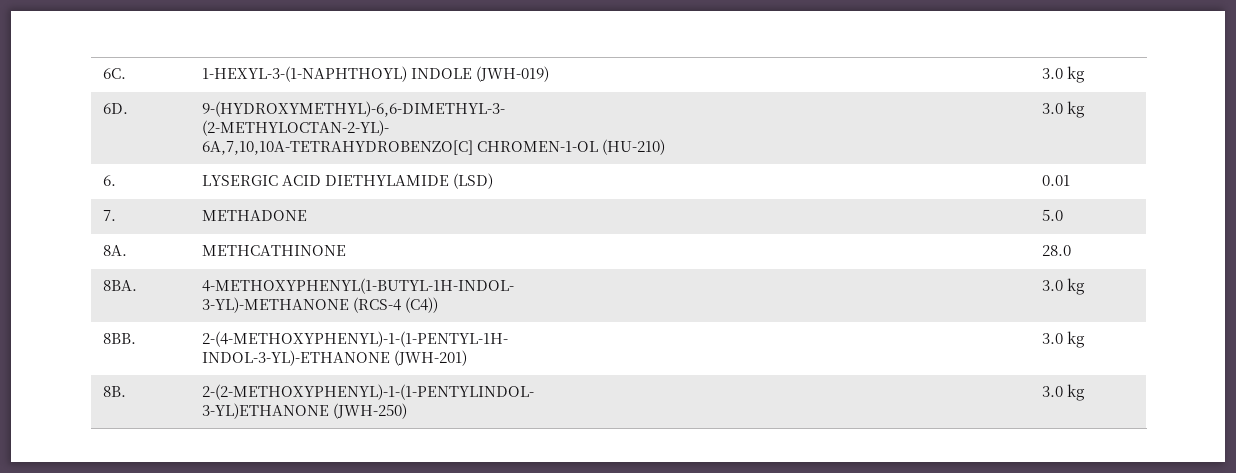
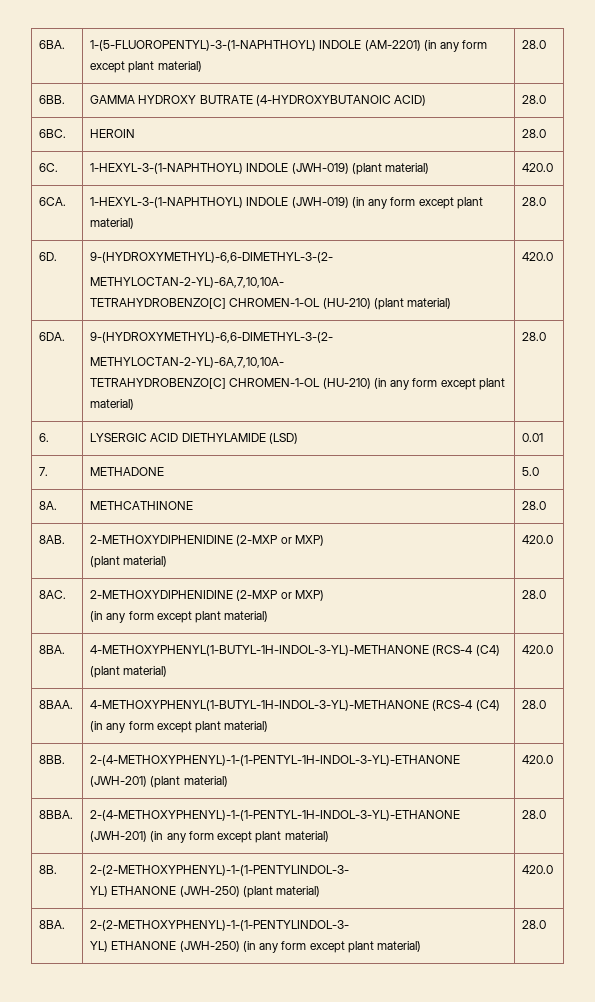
- 6C. | 1-HEXYL-3-(1-NAPHTHOYL) INDOLE (JWH-019) | 3.0 kg
- 6D. | 9-(HYDROXYMETHYL)-6,6-DIMETHYL-3-
- (2-METHYLOCTAN-2-YL)-
- 6A,7,10,10A-TETRAHYDROBENZO[C] CHROMEN-1-OL (HU-210) | 3.0 kg
+ 6BA. | 1-(5-FLUOROPENTYL)-3-(1-NAPHTHOYL) INDOLE (AM-2201) (in any form except plant material) | 28.0
+ 6BB. | GAMMA HYDROXY BUTRATE (4-HYDROXYBUTANOIC ACID) | 28.0
+ 6BC. | HEROIN | 28.0
+ 6C. | 1-HEXYL-3-(1-NAPHTHOYL) INDOLE (JWH-019) (plant material) | 420.0
+ 6CA. | 1-HEXYL-3-(1-NAPHTHOYL) INDOLE (JWH-019) (in any form except plant material) | 28.0
+ 6D. | 9-(HYDROXYMETHYL)-6,6-DIMETHYL-3-(2-
+ METHYLOCTAN-2-YL)-6A,7,10,10A-
+ TETRAHYDROBENZO[C] CHROMEN-1-OL (HU-210) (plant material) | 420.0
+ 6DA. | 9-(HYDROXYMETHYL)-6,6-DIMETHYL-3-(2-
+ METHYLOCTAN-2-YL)-6A,7,10,10A-
+ TETRAHYDROBENZO[C] CHROMEN-1-OL (HU-210) (in any form except plant material) | 28.0
- 8BA. | 4-METHOXYPHENYL(1-BUTYL-1H-INDOL-
- 3-YL)-METHANONE (RCS-4 (C4)) | 3.0 kg
+ 8AB. | 2-METHOXYDIPHENIDINE (2-MXP or MXP)
+ (plant material) | 420.0
+ 8AC. | 2-METHOXYDIPHENIDINE (2-MXP or MXP)
+ (in any form except plant material) | 28.0
+ 8BA. | 4-METHOXYPHENYL(1-BUTYL-1H-INDOL-3-YL)-METHANONE (RCS-4 (C4) (plant material) | 420.0
+ 8BAA. | 4-METHOXYPHENYL(1-BUTYL-1H-INDOL-3-YL)-METHANONE (RCS-4 (C4) (in any form except plant material) | 28.0
- 8BB. | 2-(4-METHOXYPHENYL)-1-(1-PENTYL-1H-
- INDOL-3-YL)-ETHANONE (JWH-201) | 3.0 kg
- 8B. | 2-(2-METHOXYPHENYL)-1-(1-PENTYLINDOL-
- 3-YL)ETHANONE (JWH-250) | 3.0 kg
+ 8BB. | 2-(4-METHOXYPHENYL)-1-(1-PENTYL-1H-INDOL-3-YL)-ETHANONE (JWH-201) (plant material) | 420.0
+ 8BBA. | 2-(4-METHOXYPHENYL)-1-(1-PENTYL-1H-INDOL-3-YL)-ETHANONE (JWH-201) (in any form except plant material) | 28.0
+ 8B. | 2-(2-METHOXYPHENYL)-1-(1-PENTYLINDOL-3-
+ YL) ETHANONE (JWH-250) (plant material) | 420.0
+ 8BA. | 2-(2-METHOXYPHENYL)-1-(1-PENTYLINDOL-3-
+ YL) ETHANONE (JWH-250) (in any form except plant material) | 28.0

